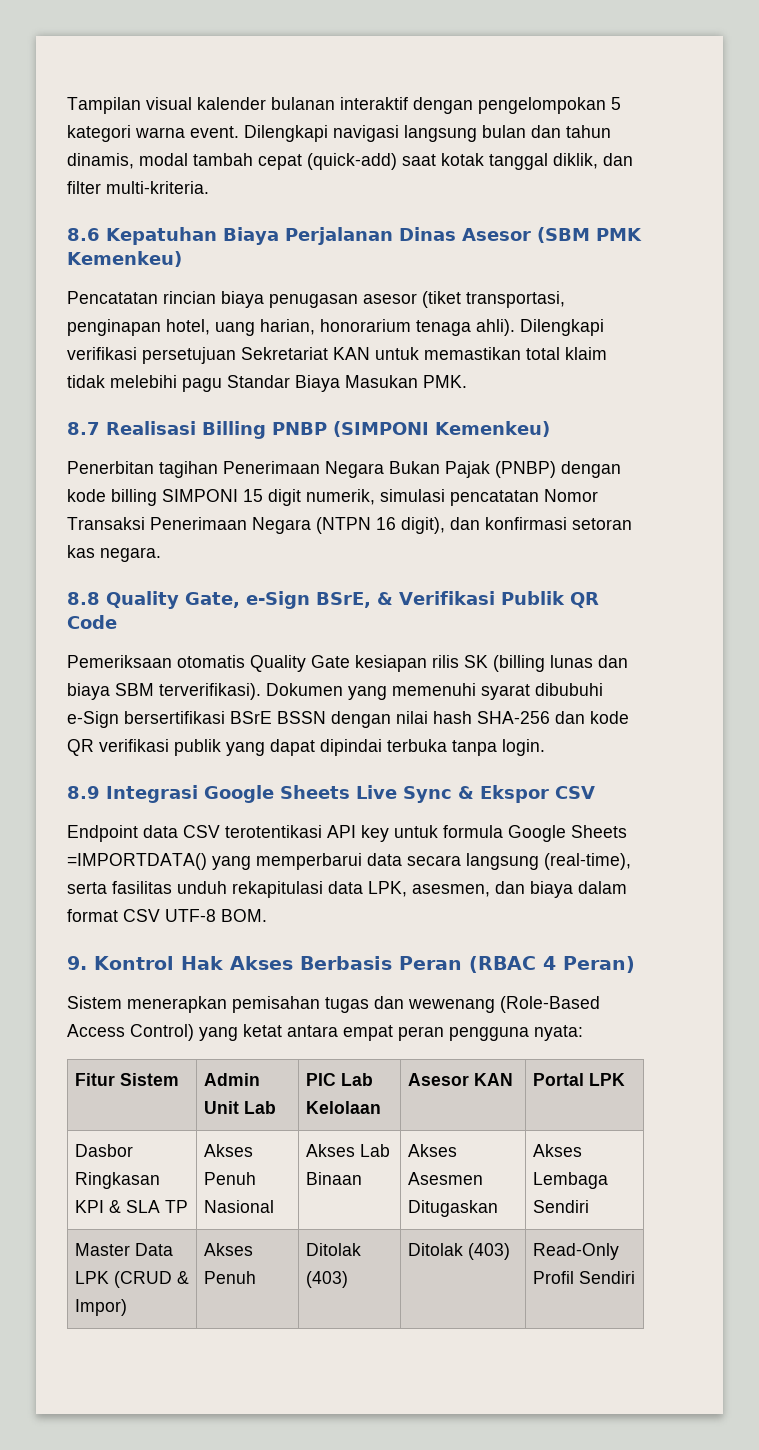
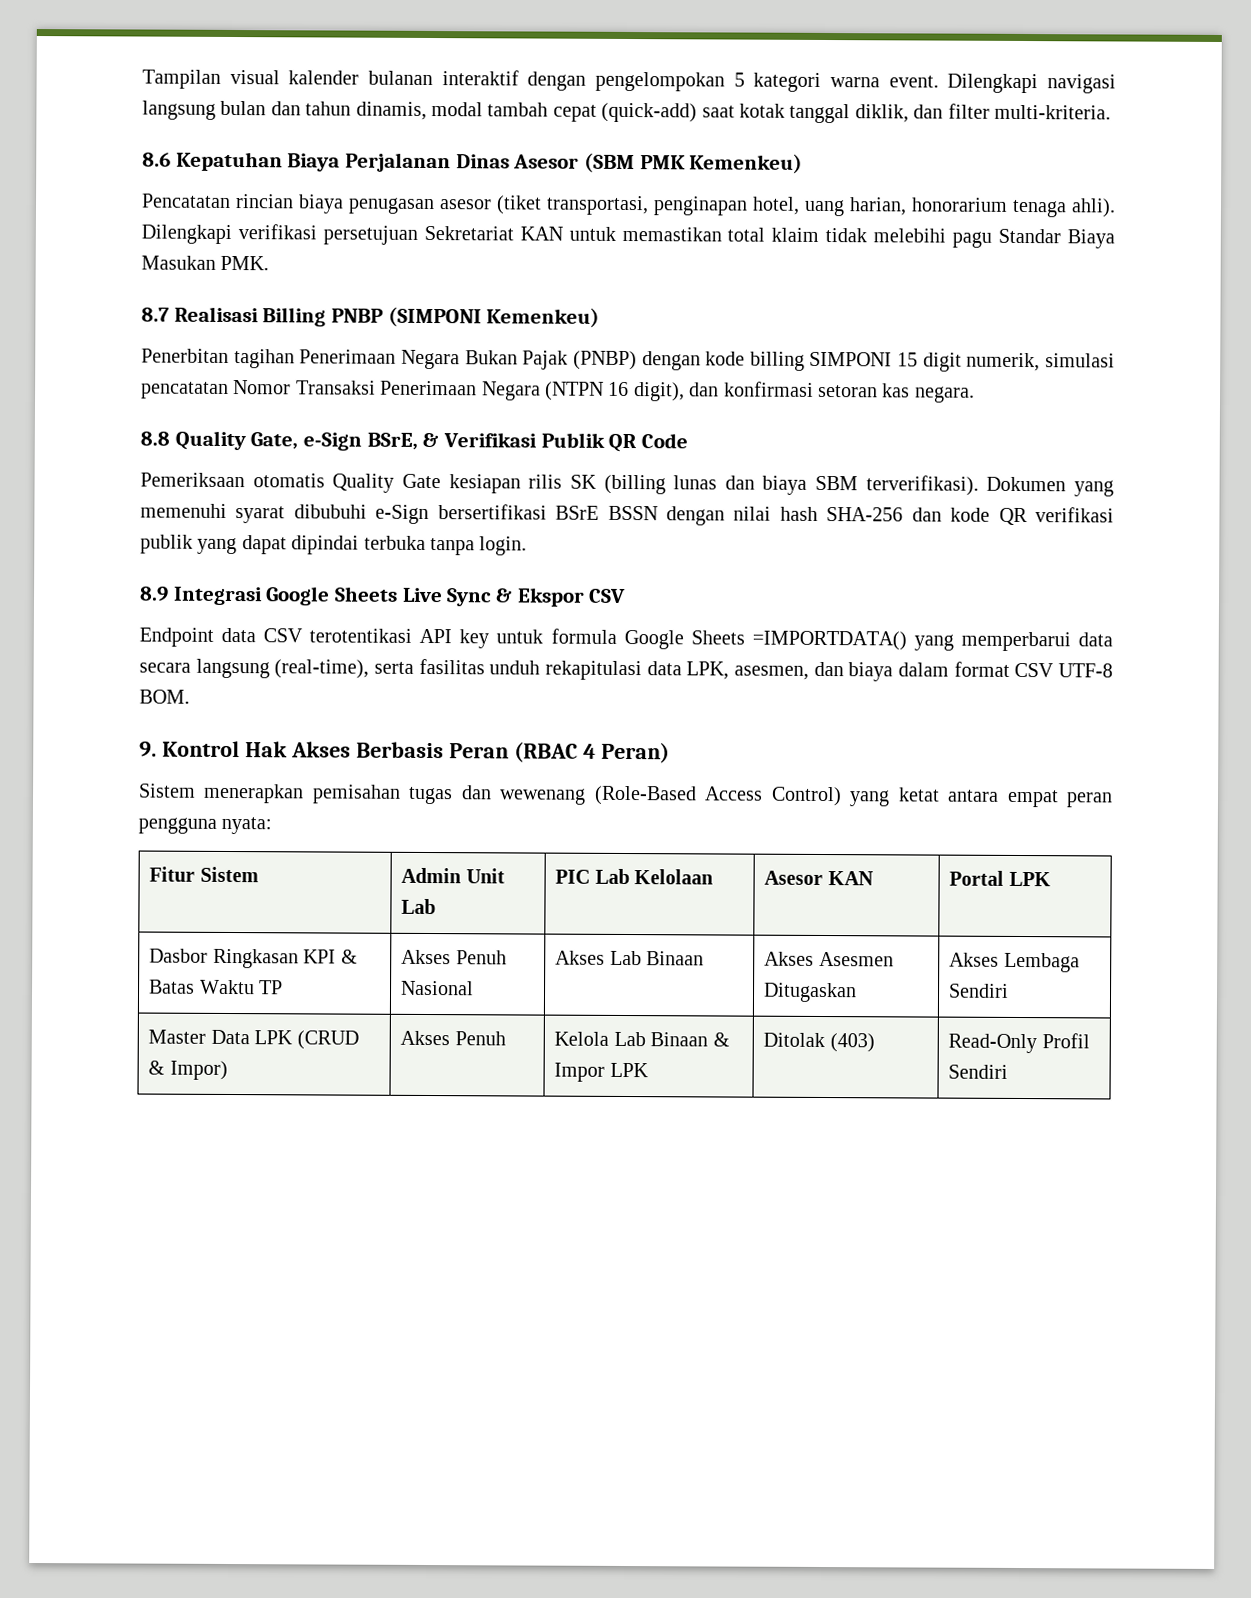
- Dasbor Ringkasan KPI & SLA TP | Akses Penuh Nasional | Akses Lab Binaan | Akses Asesmen Ditugaskan | Akses Lembaga Sendiri
+ Dasbor Ringkasan KPI & Batas Waktu TP | Akses Penuh Nasional | Akses Lab Binaan | Akses Asesmen Ditugaskan | Akses Lembaga Sendiri
- Master Data LPK (CRUD & Impor) | Akses Penuh | Ditolak (403) | Ditolak (403) | Read-Only Profil Sendiri
+ Master Data LPK (CRUD & Impor) | Akses Penuh | Kelola Lab Binaan & Impor LPK | Ditolak (403) | Read-Only Profil Sendiri

